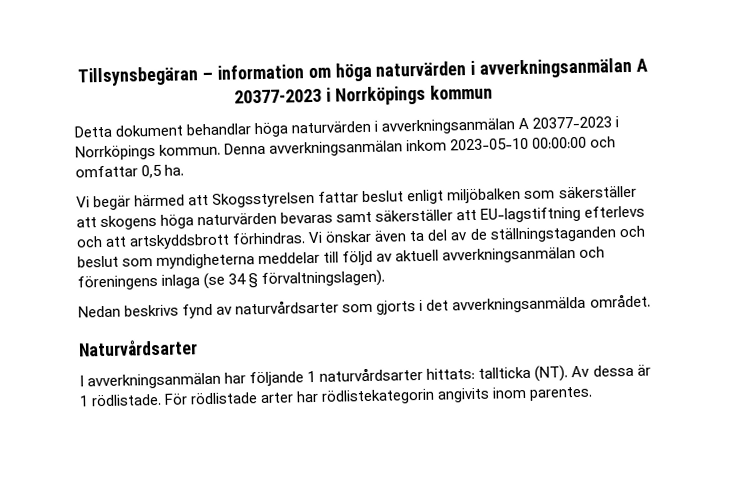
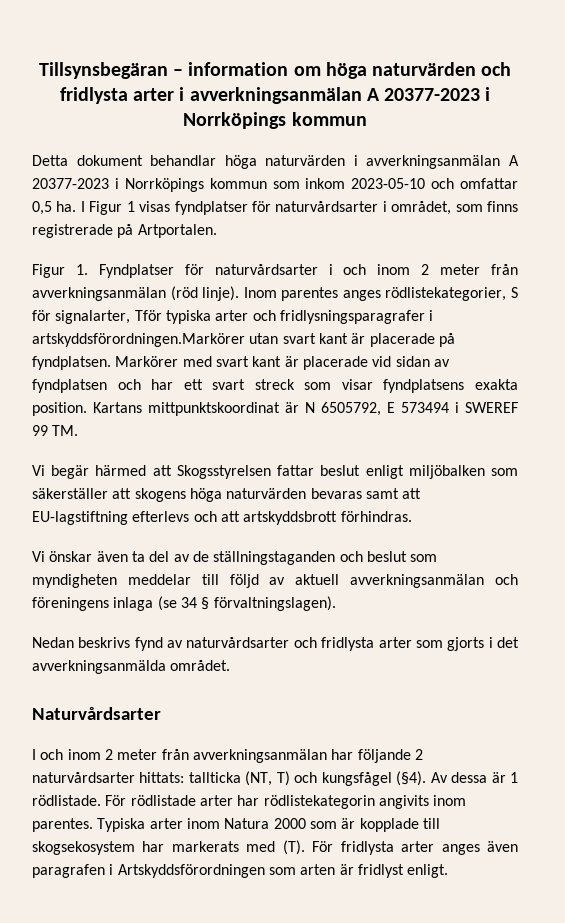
- Tillsynsbegäran – information om höga naturvärden i avverkningsanmälan A 20377-2023 i Norrköpings kommun
+ Tillsynsbegäran – information om höga naturvärden och fridlysta arter i avverkningsanmälan A 20377-2023 i Norrköpings kommun
- Detta dokument behandlar höga naturvärden i avverkningsanmälan A 20377-2023 i Norrköpings kommun. Denna avverkningsanmälan inkom 2023-05-10 00:00:00 och omfattar 0,5 ha.
+ Detta dokument behandlar höga naturvärden i avverkningsanmälan A 20377-2023 i Norrköpings kommun som inkom 2023-05-10 och omfattar 0,5 ha. I Figur 1 visas fyndplatser för naturvårdsarter i området, som finns registrerade på Artportalen.
+ Figur 1. Fyndplatser för naturvårdsarter i och inom 2 meter från avverkningsanmälan (röd linje). Inom parentes anges rödlistekategorier, S för signalarter, Tför typiska arter och fridlysningsparagrafer i artskyddsförordningen.Markörer utan svart kant är placerade på fyndplatsen. Markörer med svart kant är placerade vid sidan av fyndplatsen och har ett svart streck som visar fyndplatsens exakta position. Kartans mittpunktskoordinat är N 6505792, E 573494 i SWEREF 99 TM.
- Vi begär härmed att Skogsstyrelsen fattar beslut enligt miljöbalken som säkerställer att skogens höga naturvärden bevaras samt säkerställer att EU-lagstiftning efterlevs och att artskyddsbrott förhindras. Vi önskar även ta del av de ställningstaganden och beslut som myndigheterna meddelar till följd av aktuell avverkningsanmälan och föreningens inlaga (se 34 § förvaltningslagen).
+ Vi begär härmed att Skogsstyrelsen fattar beslut enligt miljöbalken som säkerställer att skogens höga naturvärden bevaras samt att EU-lagstiftning efterlevs och att artskyddsbrott förhindras.
+ Vi önskar även ta del av de ställningstaganden och beslut som myndigheten meddelar till följd av aktuell avverkningsanmälan och föreningens inlaga (se 34 § förvaltningslagen).
- Nedan beskrivs fynd av naturvårdsarter som gjorts i det avverkningsanmälda området.
+ Nedan beskrivs fynd av naturvårdsarter och fridlysta arter som gjorts i det avverkningsanmälda området.
- I avverkningsanmälan har följande 1 naturvårdsarter hittats: tallticka (NT). Av dessa är 1 rödlistade.
+ I och inom 2 meter från avverkningsanmälan har följande 2 naturvårdsarter hittats: tallticka (NT, T) och kungsfågel (§4). Av dessa är 1 rödlistade.
+ Typiska arter inom Natura 2000 som är kopplade till skogsekosystem har markerats med (T). För fridlysta arter anges även paragrafen i Artskyddsförordningen som arten är fridlyst enligt.

